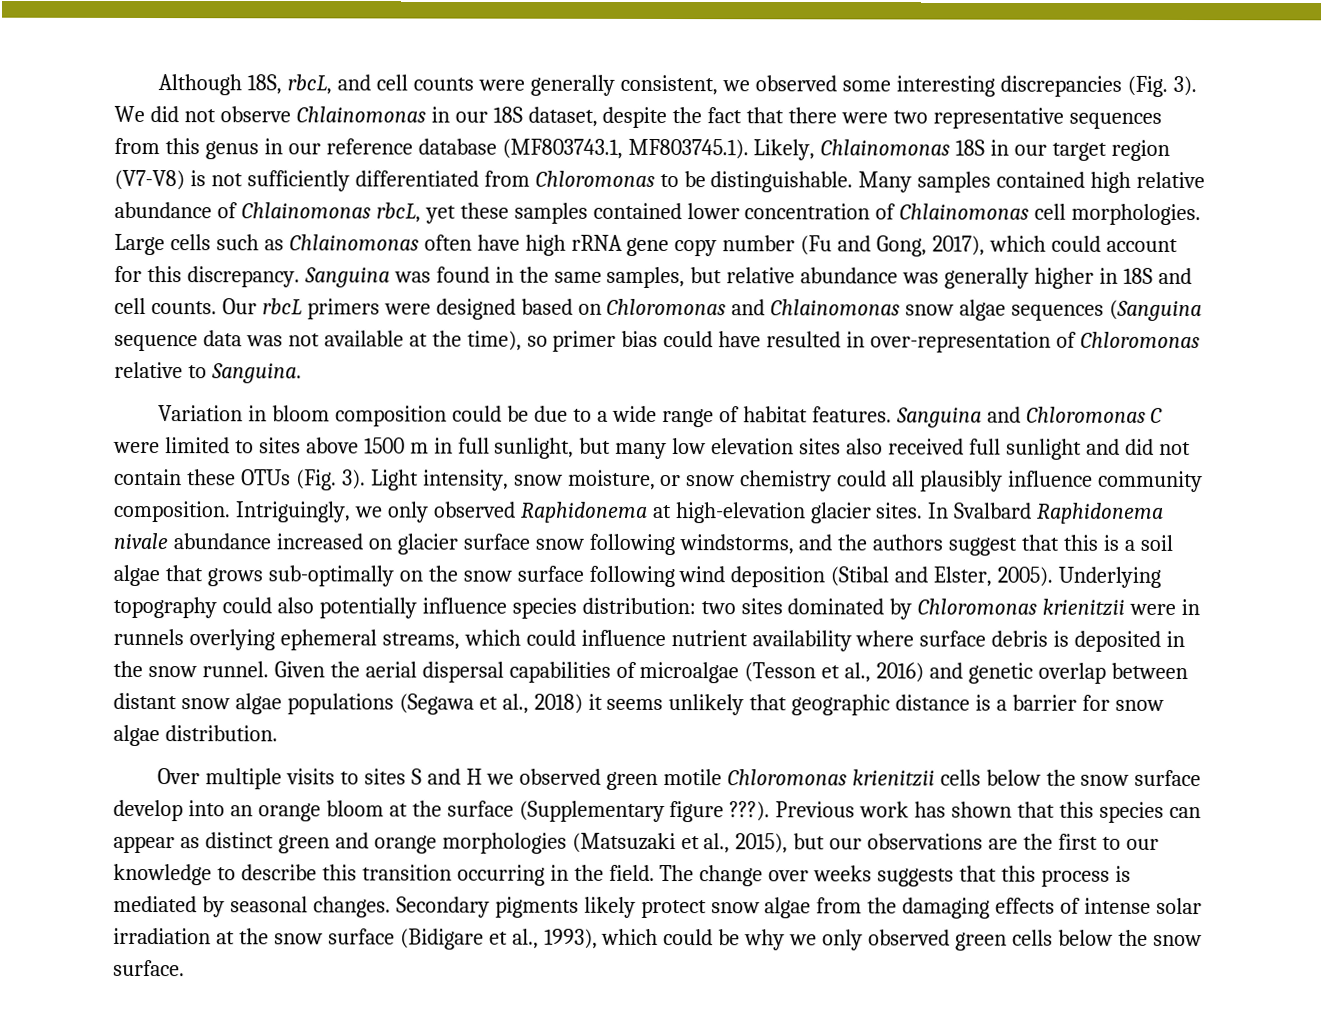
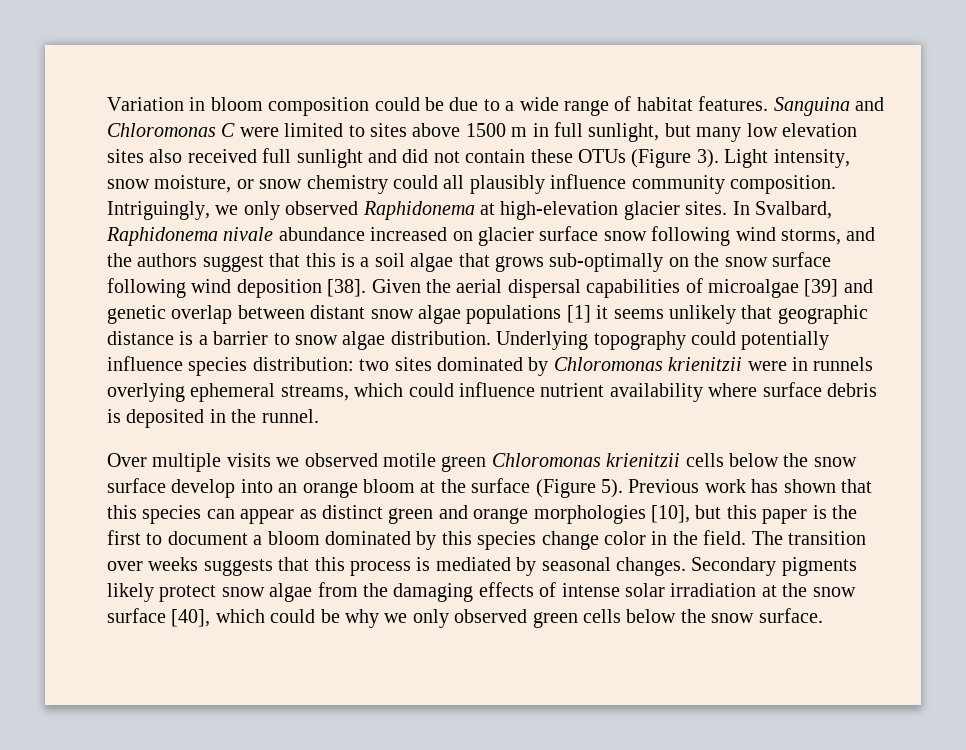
- Although 18S, rbcL, and cell counts were generally consistent, we observed some interesting discrepancies (Fig. 3). We did not observe Chlainomonas in our 18S dataset, despite the fact that there were two representative sequences from this genus in our reference database (MF803743.1, MF803745.1). Likely, Chlainomonas 18S in our target region (V7-V8) is not sufficiently differentiated from Chloromonas to be distinguishable. Many samples contained high relative abundance of Chlainomonas rbcL, yet these samples contained lower concentration of Chlainomonas cell morphologies. Large cells such as Chlainomonas often have high rRNA gene copy number (Fu and Gong, 2017), which could account for this discrepancy. Sanguina was found in the same samples, but relative abundance was generally higher in 18S and cell counts. Our rbcL primers were designed based on Chloromonas and Chlainomonas snow algae sequences (Sanguina sequence data was not available at the time), so primer bias could have resulted in over-representation of Chloromonas relative to Sanguina.
- Sanguina and Chloromonas C were limited to sites above 1500 m in full sunlight, but many low elevation sites also received full sunlight and did not contain these OTUs (Fig. 3).
+ Sanguina and Chloromonas C were limited to sites above 1500 m in full sunlight, but many low elevation sites also received full sunlight and did not contain these OTUs (Figure 3).
- In Svalbard Raphidonema nivale abundance increased on glacier surface snow following windstorms, and the authors suggest that this is a soil algae that grows sub-optimally on the snow surface following wind deposition (Stibal and Elster, 2005).
+ In Svalbard, Raphidonema nivale abundance increased on glacier surface snow following wind storms, and the authors suggest that this is a soil algae that grows sub-optimally on the snow surface following wind deposition [38]. Given the aerial dispersal capabilities of microalgae [39] and genetic overlap between distant snow algae populations [1] it seems unlikely that geographic distance is a barrier to snow algae distribution.
- Underlying topography could also potentially influence species distribution: two sites dominated by Chloromonas krienitzii were in runnels overlying ephemeral streams, which could influence nutrient availability where surface debris is deposited in the snow runnel. Given the aerial dispersal capabilities of microalgae (Tesson et al., 2016) and genetic overlap between distant snow algae populations (Segawa et al., 2018) it seems unlikely that geographic distance is a barrier for snow algae distribution.
- Over multiple visits to sites S and H we observed green motile Chloromonas krienitzii cells below the snow surface develop into an orange bloom at the surface (Supplementary figure ???).
+ Underlying topography could potentially influence species distribution: two sites dominated by Chloromonas krienitzii were in runnels overlying ephemeral streams, which could influence nutrient availability where surface debris is deposited in the runnel.
+ Over multiple visits we observed motile green Chloromonas krienitzii cells below the snow surface develop into an orange bloom at the surface (Figure 5).
- Previous work has shown that this species can appear as distinct green and orange morphologies (Matsuzaki et al., 2015), but our observations are the first to our knowledge to describe this transition occurring in the field.
+ Previous work has shown that this species can appear as distinct green and orange morphologies [10], but this paper is the first to document a bloom dominated by this species change color in the field.
- The change over weeks suggests that this process is mediated by seasonal changes.
+ The transition over weeks suggests that this process is mediated by seasonal changes.
- Secondary pigments likely protect snow algae from the damaging effects of intense solar irradiation at the snow surface (Bidigare et al., 1993), which could be why we only observed green cells below the snow surface.
+ Secondary pigments likely protect snow algae from the damaging effects of intense solar irradiation at the snow surface [40], which could be why we only observed green cells below the snow surface.

